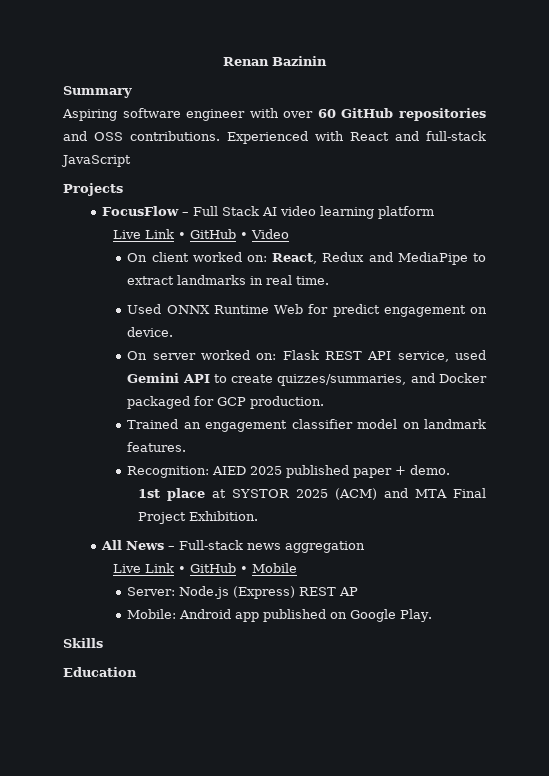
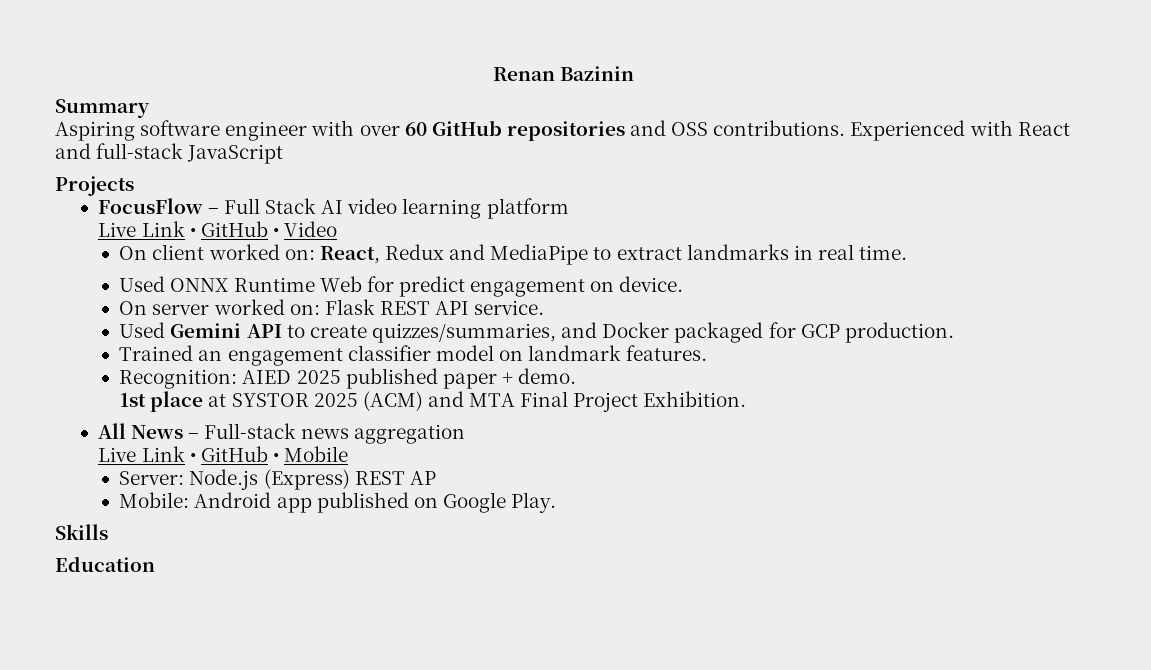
- On server worked on: Flask REST API service, used Gemini API to create quizzes/summaries, and Docker packaged for GCP production.
+ On server worked on: Flask REST API service.
+ Used Gemini API to create quizzes/summaries, and Docker packaged for GCP production.

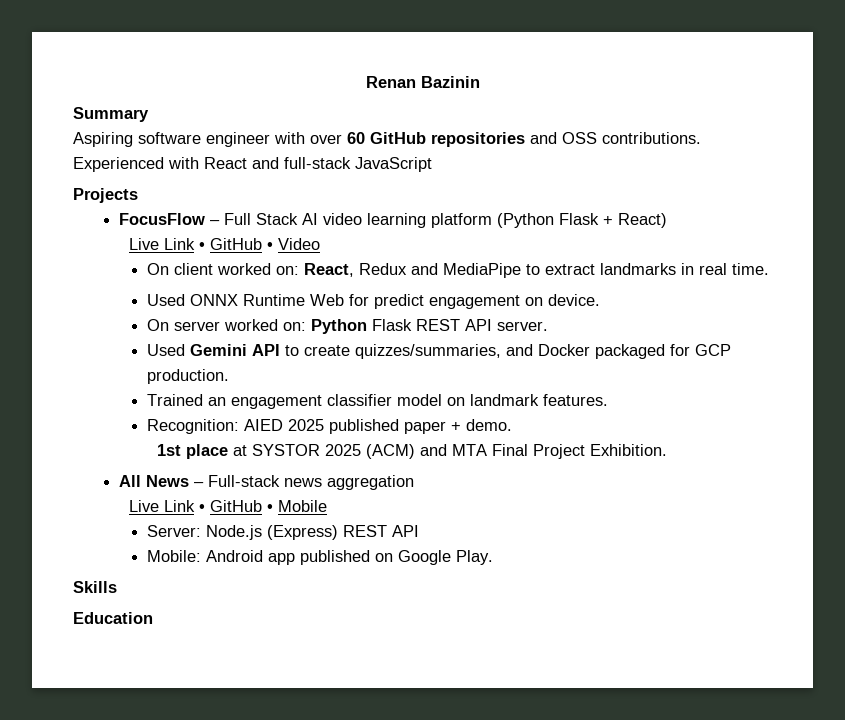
- FocusFlow – Full Stack AI video learning platform
+ FocusFlow – Full Stack AI video learning platform (Python Flask + React)
- On server worked on: Flask REST API service.
+ On server worked on: Python Flask REST API server.
- Server: Node.js (Express) REST AP
+ Server: Node.js (Express) REST API

